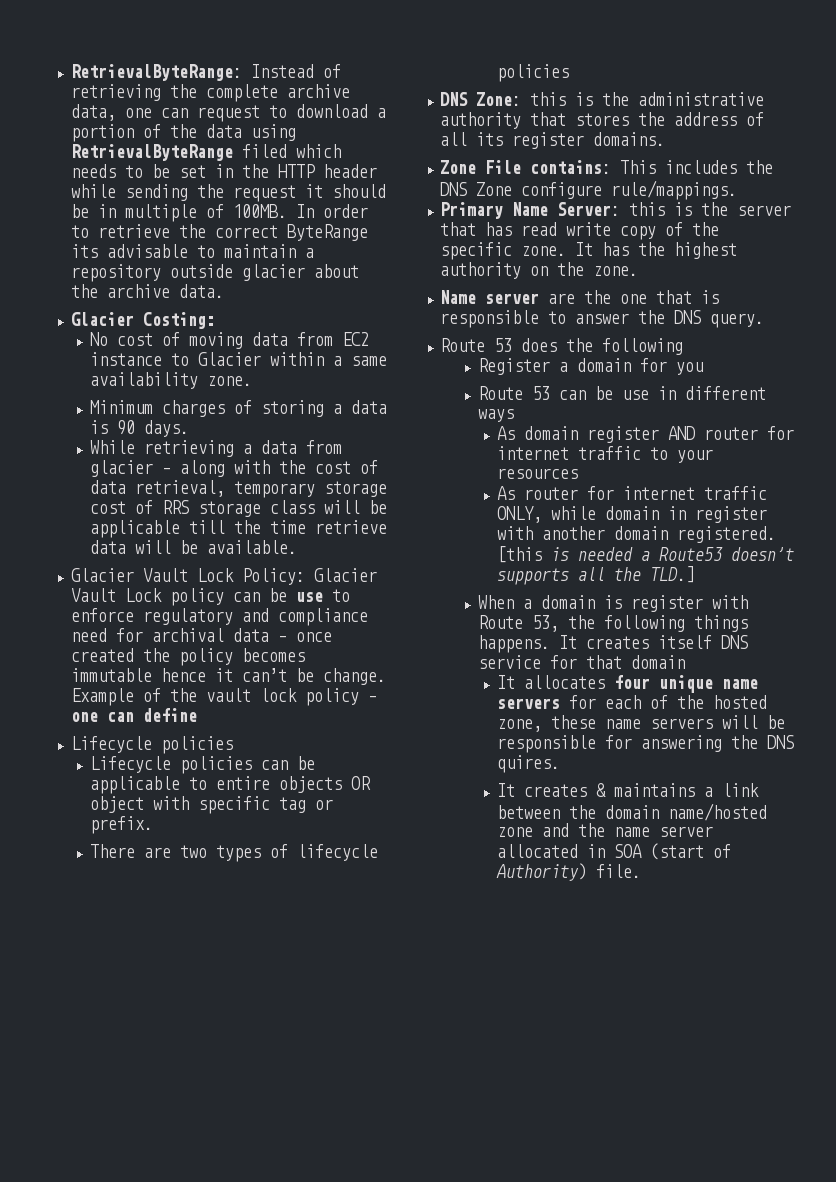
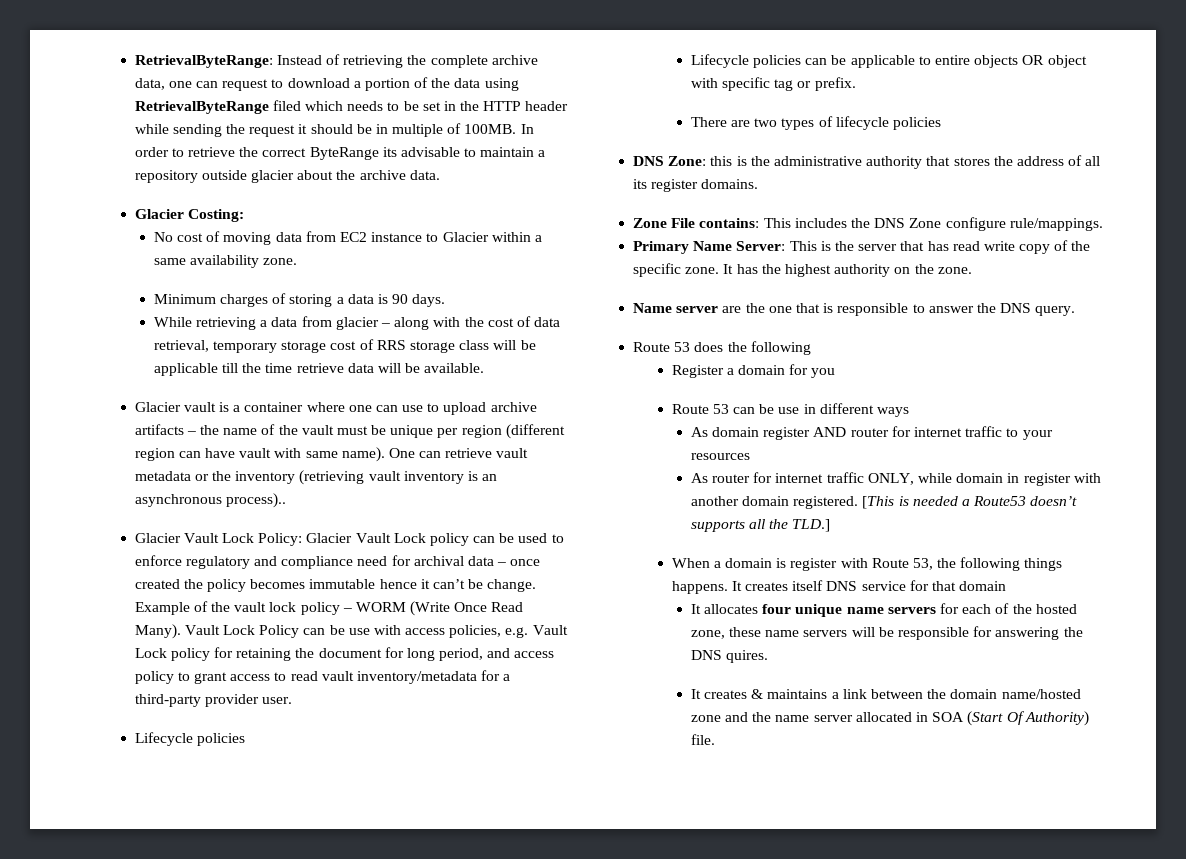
+ Glacier vault is a container where one can use to upload archive artifacts – the name of the vault must be unique per region (different region can have vault with same name). One can retrieve vault metadata or the inventory (retrieving vault inventory is an asynchronous process)..
- Glacier Vault Lock Policy: Glacier Vault Lock policy can be use to enforce regulatory and compliance need for archival data – once created the policy becomes immutable hence it can’t be change.
+ Glacier Vault Lock Policy: Glacier Vault Lock policy can be used to enforce regulatory and compliance need for archival data – once created the policy becomes immutable hence it can’t be change.
- Example of the vault lock policy – one can define
+ Example of the vault lock policy – WORM (Write Once Read Many). Vault Lock Policy can be use with access policies, e.g. Vault Lock policy for retaining the document for long period, and access policy to grant access to read vault inventory/metadata for a third-party provider user.
- Primary Name Server: this is the server that has read write copy of the specific zone.
+ Primary Name Server: This is the server that has read write copy of the specific zone.
- [this is needed a Route53 doesn’t supports all the TLD.]
+ [This is needed a Route53 doesn’t supports all the TLD.]
- It creates & maintains a link between the domain name/hosted zone and the name server allocated in SOA (start of Authority) file.
+ It creates & maintains a link between the domain name/hosted zone and the name server allocated in SOA (Start Of Authority) file.

